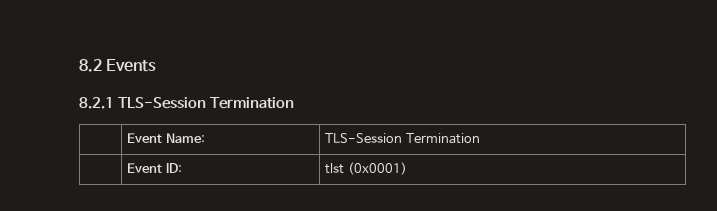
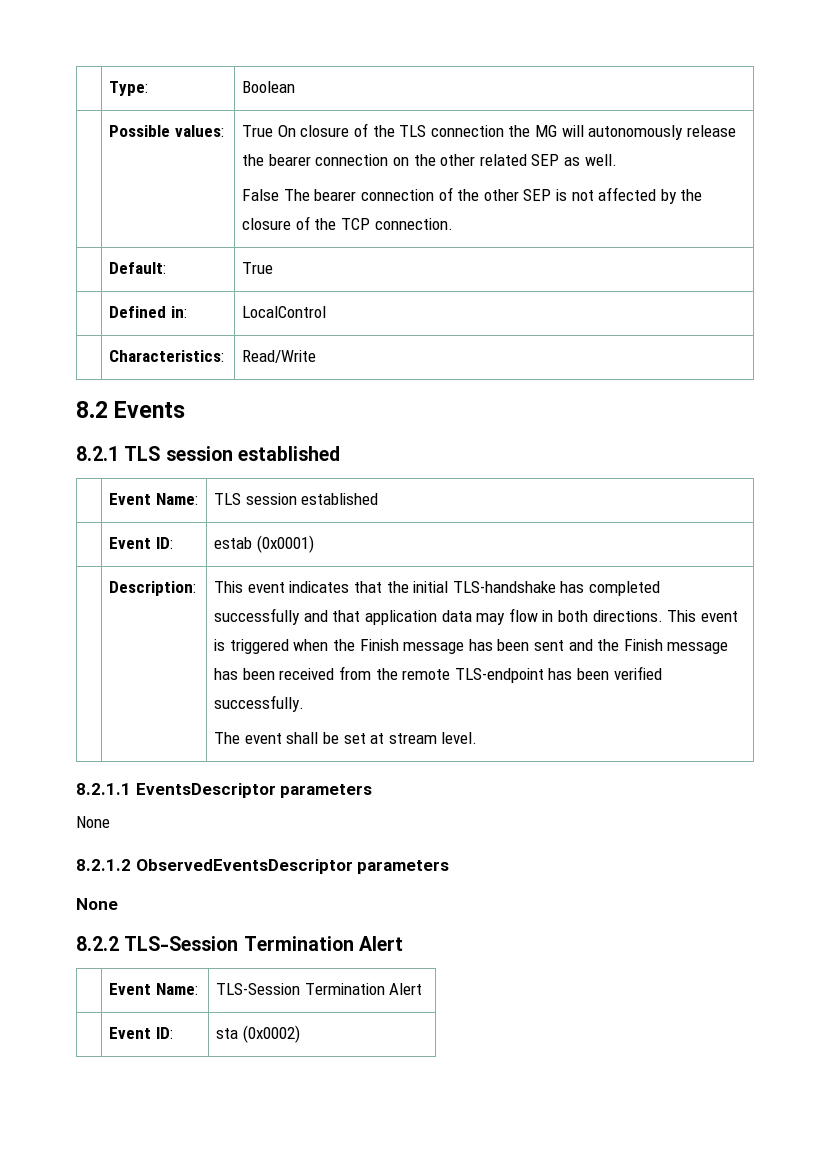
+ | Type: | Boolean
+ | Possible values: | True On closure of the TLS connection the MG will autonomously release the bearer connection on the other related SEP as well.
+ False The bearer connection of the other SEP is not affected by the closure of the TCP connection.
+ | Default: | True
+ | Defined in: | LocalControl
+ | Characteristics: | Read/Write
  8.2 Events
- 8.2.1 TLS-Session Termination
+ 8.2.1 TLS session established
+ | Event Name: | TLS session established
+ | Event ID: | estab (0x0001)
+ | Description: | This event indicates that the initial TLS-handshake has completed successfully and that application data may flow in both directions. This event is triggered when the Finish message has been sent and the Finish message has been received from the remote TLS-endpoint has been verified successfully.
+ The event shall be set at stream level.
+ 8.2.1.1 EventsDescriptor parameters
+ None
+ 8.2.1.2 ObservedEventsDescriptor parameters
+ None
+ 8.2.2 TLS-Session Termination Alert
- | Event Name: | TLS-Session Termination
- | Event ID: | tlst (0x0001)
+ | Event Name: | TLS-Session Termination Alert
+ | Event ID: | sta (0x0002)

